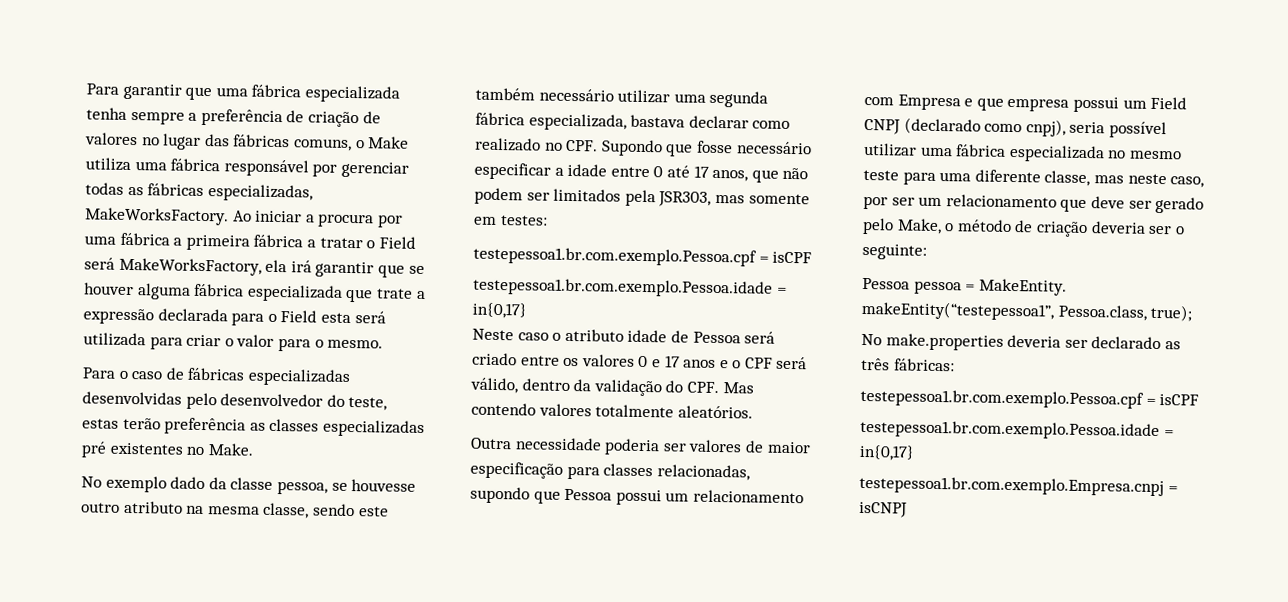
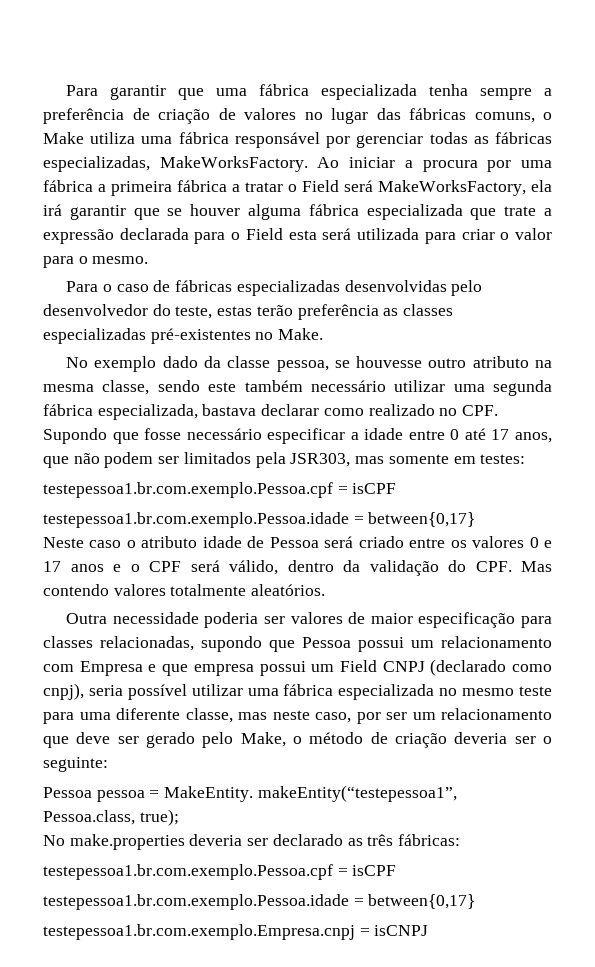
- Para o caso de fábricas especializadas desenvolvidas pelo desenvolvedor do teste, estas terão preferência as classes especializadas pré existentes no Make.
+ Para o caso de fábricas especializadas desenvolvidas pelo desenvolvedor do teste, estas terão preferência as classes especializadas pré-existentes no Make.
  No exemplo dado da classe pessoa, se houvesse outro atributo na mesma classe, sendo este também necessário utilizar uma segunda fábrica especializada, bastava declarar como realizado no CPF. Supondo que fosse necessário especificar a idade entre 0 até 17 anos, que não podem ser limitados pela JSR303, mas somente em testes:
  testepessoa1.br.com.exemplo.Pessoa.cpf = isCPF
- testepessoa1.br.com.exemplo.Pessoa.idade = in{0,17}
+ testepessoa1.br.com.exemplo.Pessoa.idade = between{0,17}
  No make.properties deveria ser declarado as três fábricas:
  testepessoa1.br.com.exemplo.Pessoa.cpf = isCPF
- testepessoa1.br.com.exemplo.Pessoa.idade = in{0,17}
+ testepessoa1.br.com.exemplo.Pessoa.idade = between{0,17}

